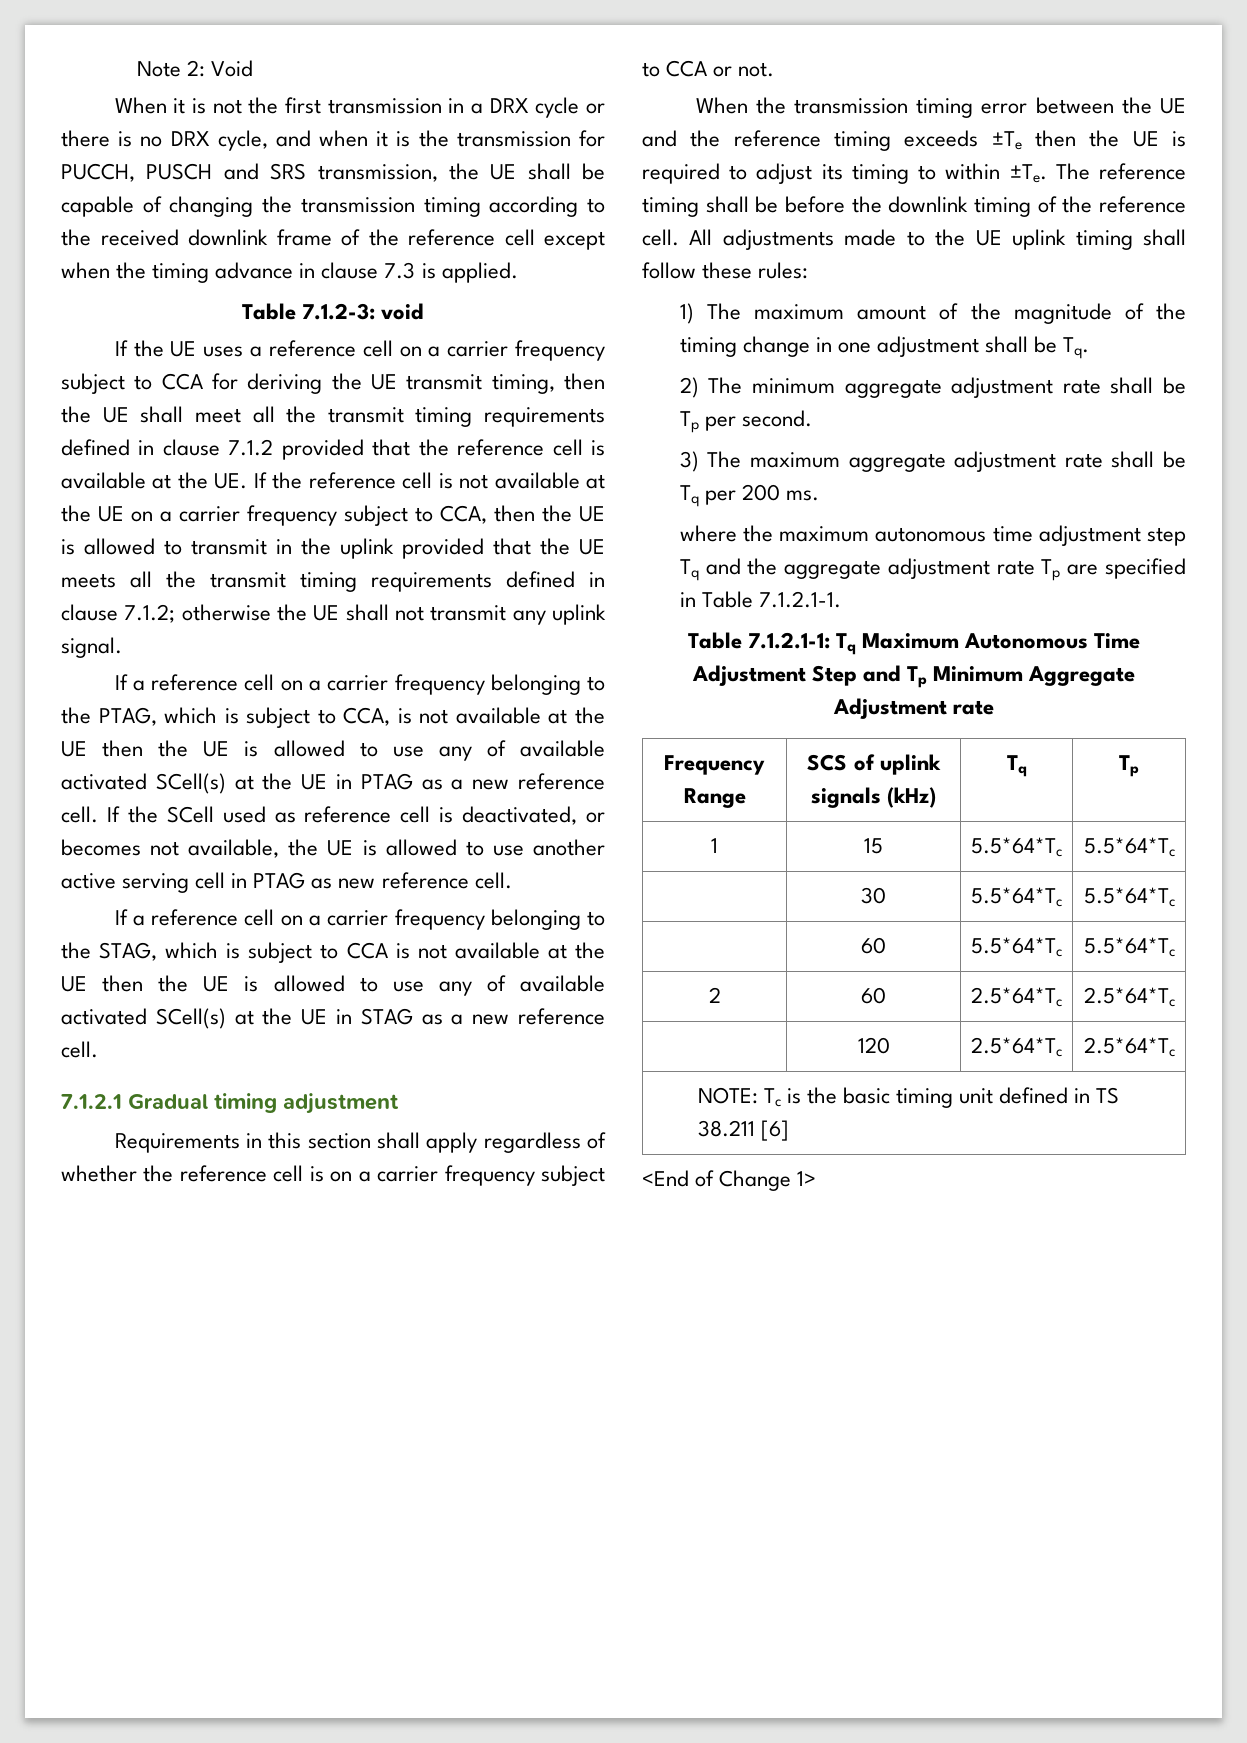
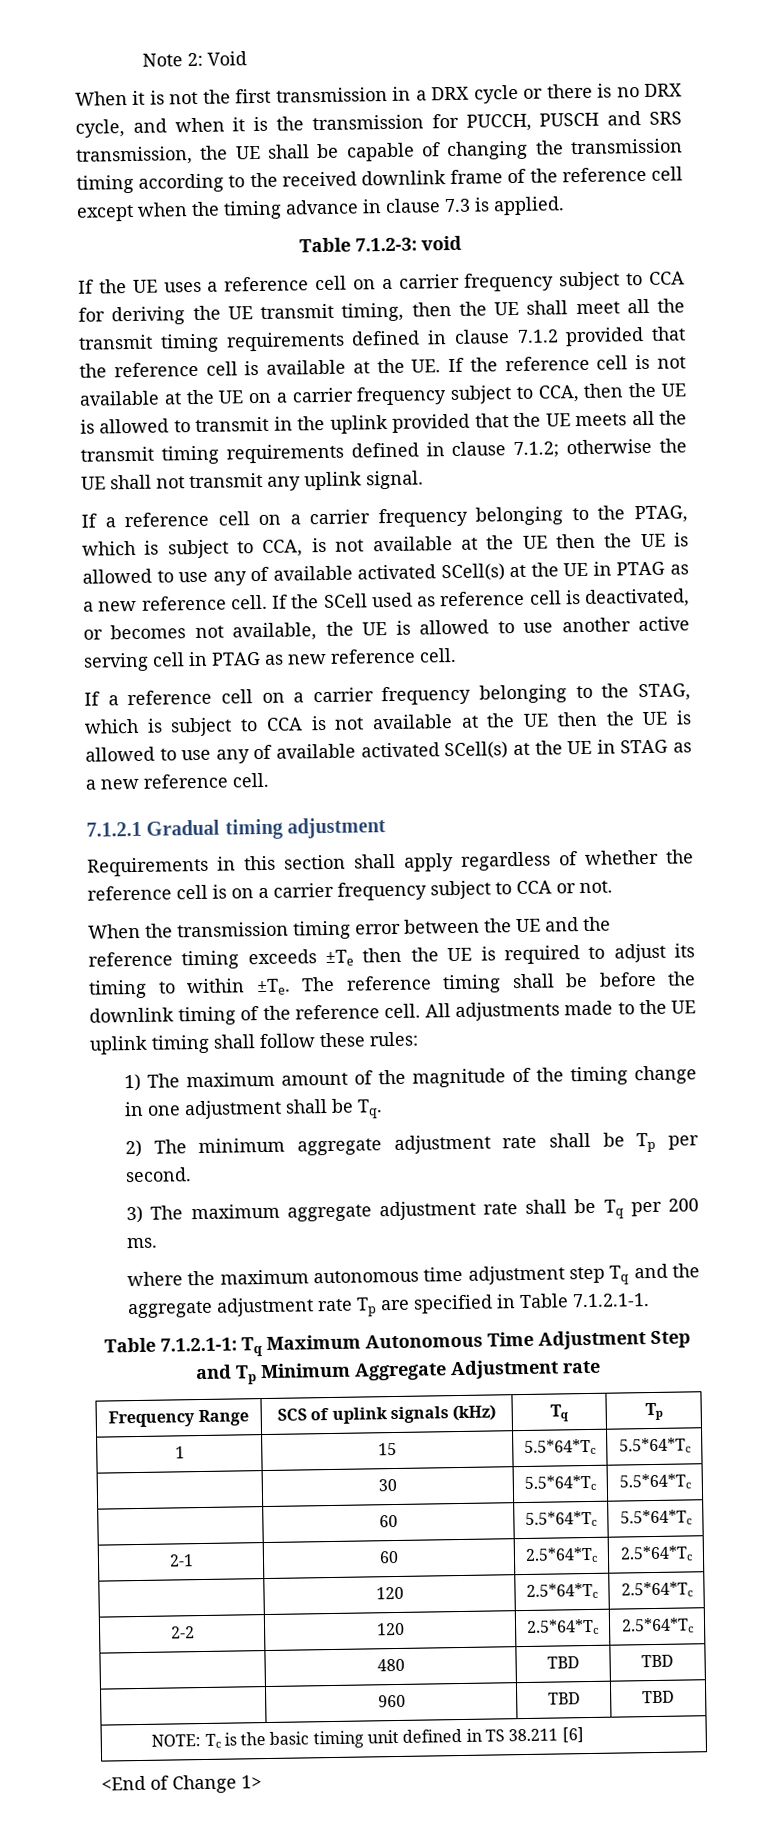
- 2 | 60 | 2.5*64*Tc | 2.5*64*Tc
+ 2-1 | 60 | 2.5*64*Tc | 2.5*64*Tc
+ 2-2 | 120 | 2.5*64*Tc | 2.5*64*Tc
+ | 480 | TBD | TBD
+ | 960 | TBD | TBD

